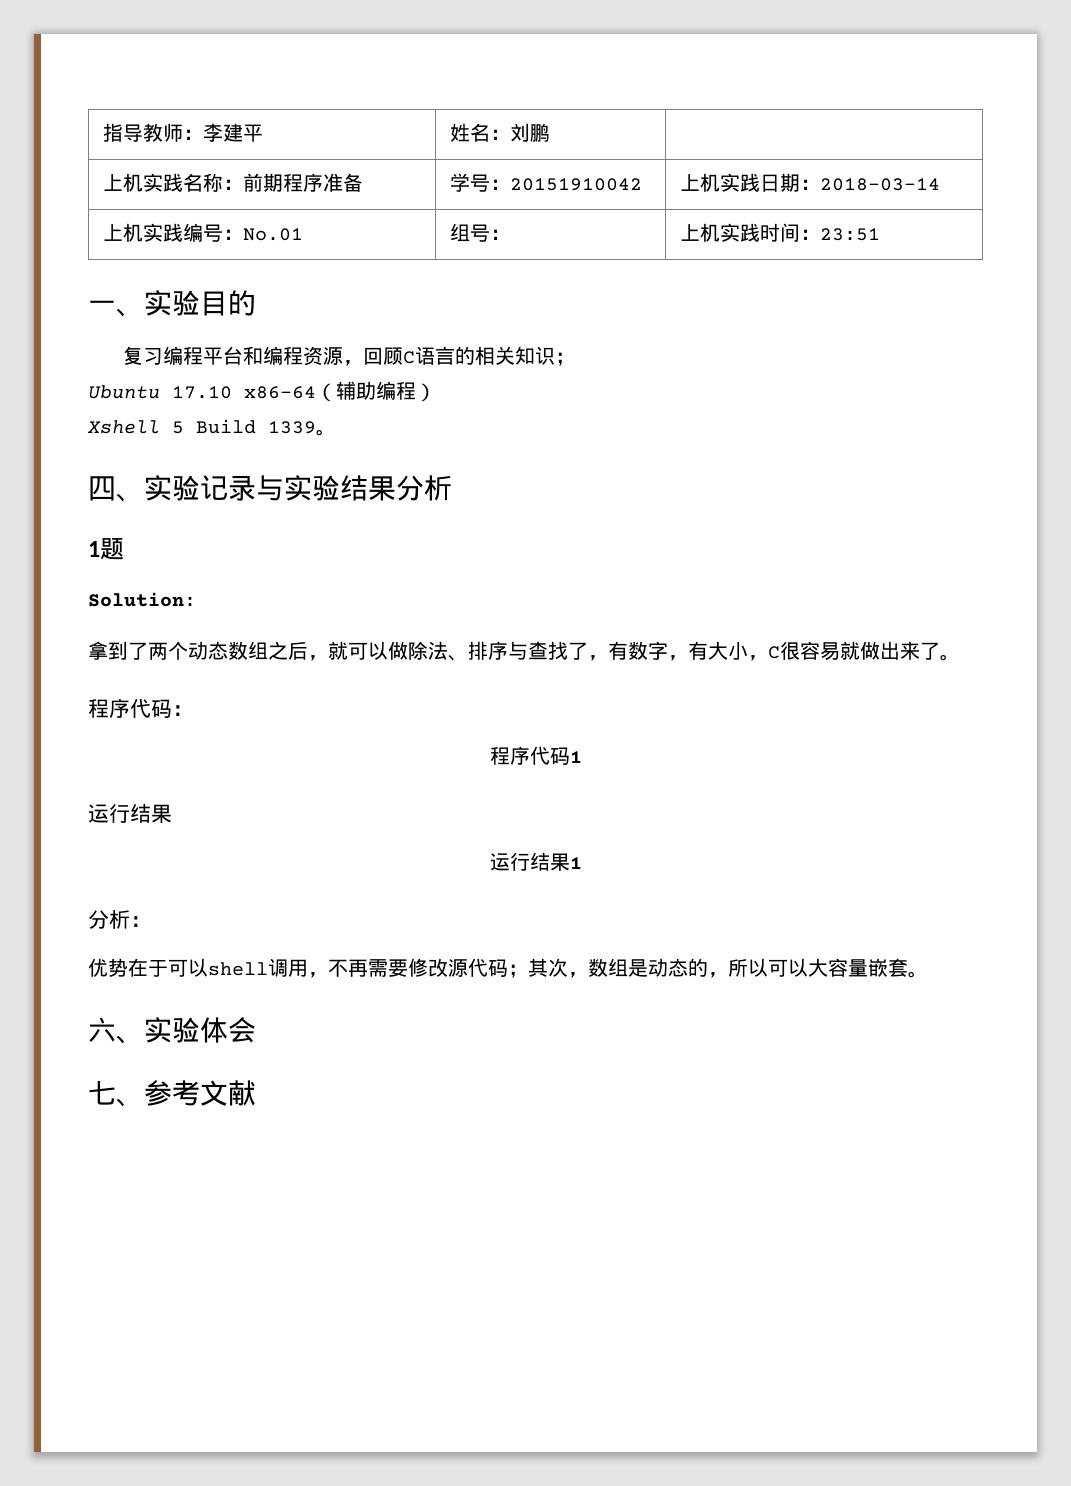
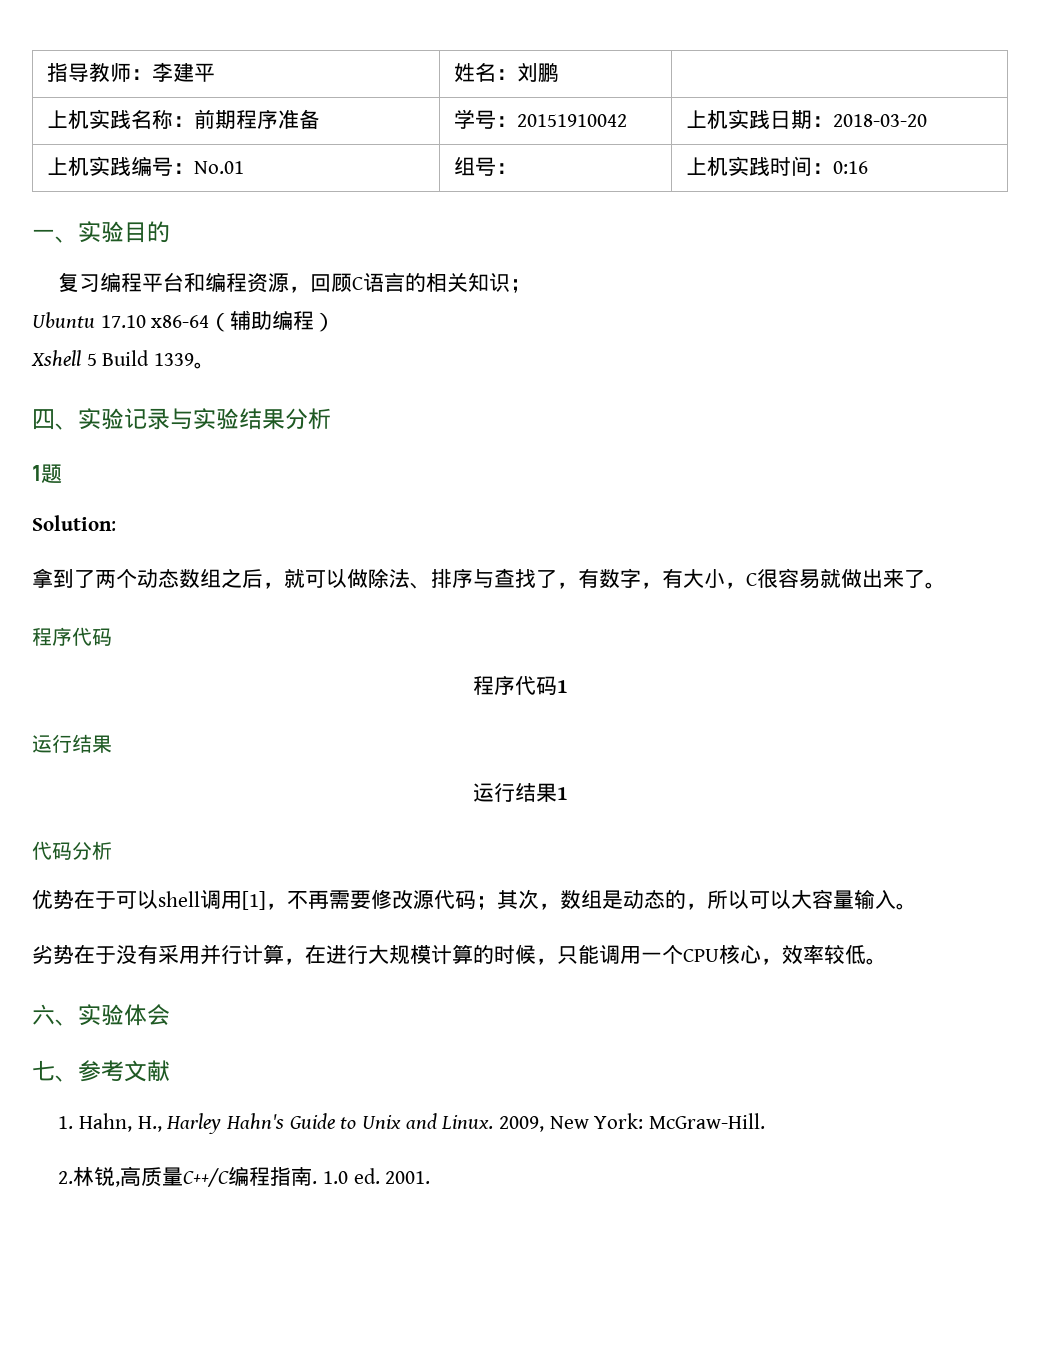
- 上机实践名称：前期程序准备 | 学号：20151910042 | 上机实践日期：2018-03-14
+ 上机实践名称：前期程序准备 | 学号：20151910042 | 上机实践日期：2018-03-20
- 上机实践编号：No.01 | 组号： | 上机实践时间：23:51
+ 上机实践编号：No.01 | 组号： | 上机实践时间：0:16
  拿到了两个动态数组之后，就可以做除法、排序与查找了，有数字，有大小，C很容易就做出来了。
- 程序代码：
+ 程序代码
- 分析：
+ 代码分析
- 优势在于可以shell调用，不再需要修改源代码；其次，数组是动态的，所以可以大容量嵌套。
+ 优势在于可以shell调用[1]，不再需要修改源代码；其次，数组是动态的，所以可以大容量输入。
+ 劣势在于没有采用并行计算，在进行大规模计算的时候，只能调用一个CPU核心，效率较低。
+ 1. Hahn, H., Harley Hahn's Guide to Unix and Linux. 2009, New York: McGraw-Hill.
+ 2.林锐,高质量C++/C编程指南. 1.0 ed. 2001.

